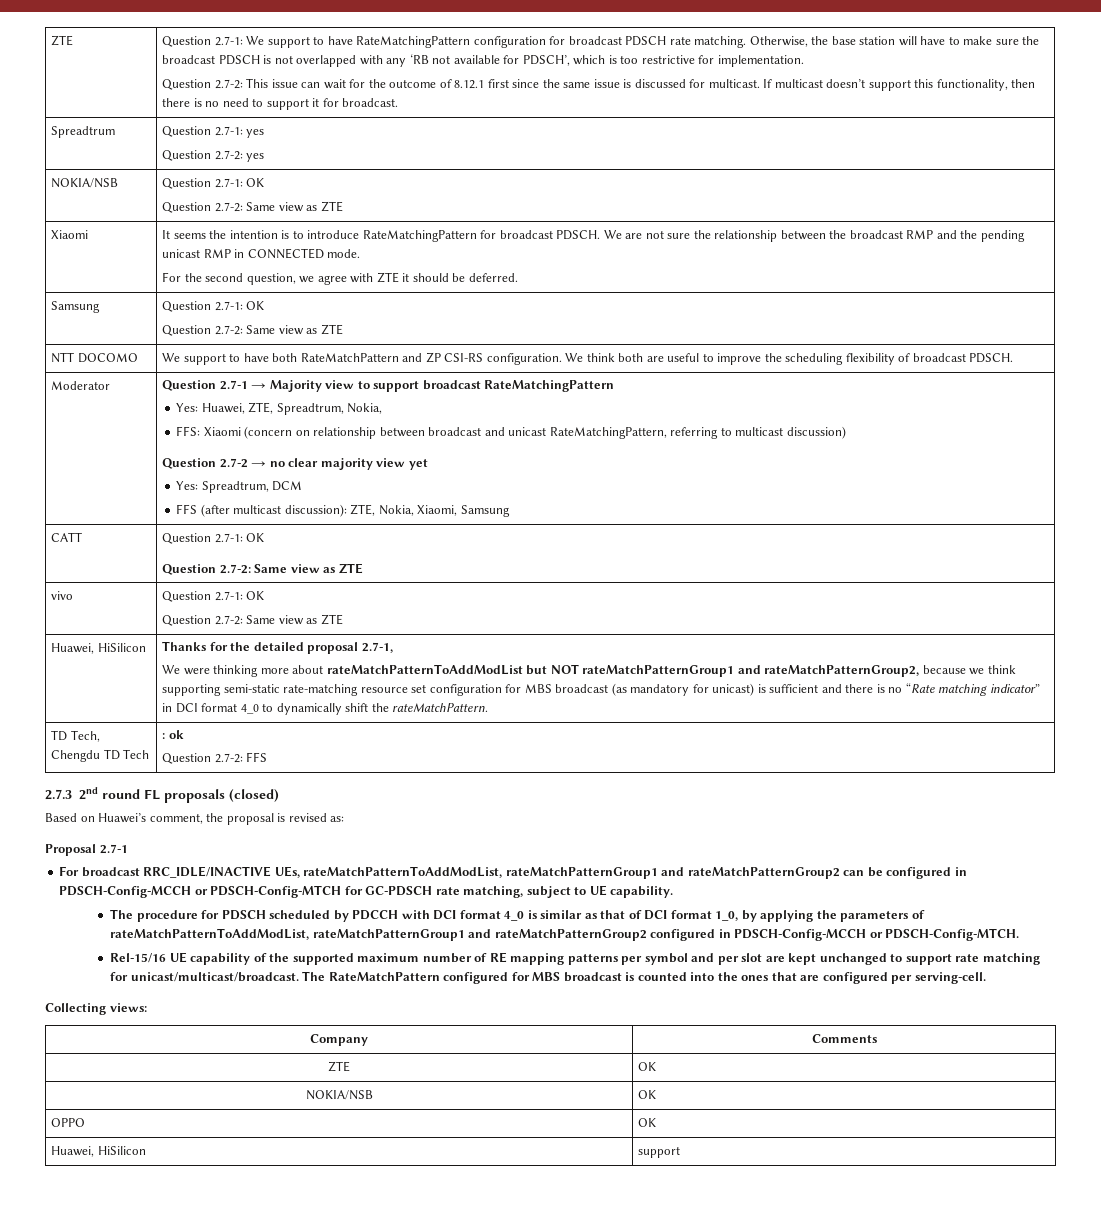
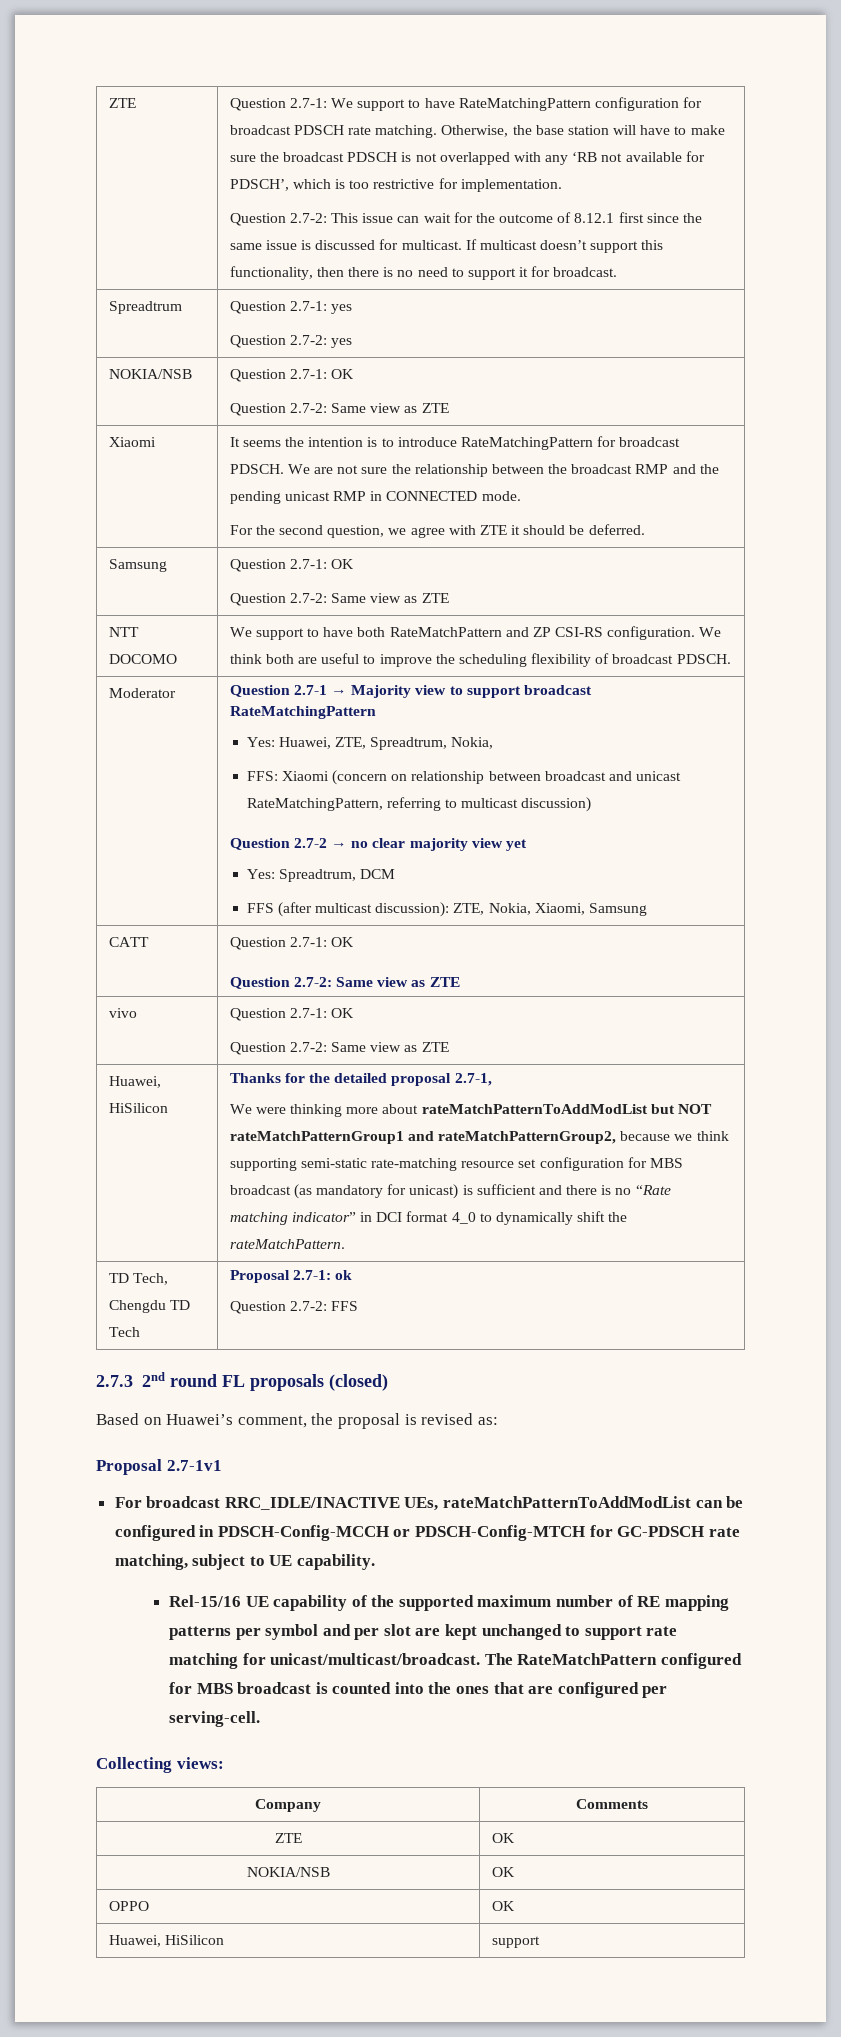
- TD Tech, Chengdu TD Tech | : ok
+ TD Tech, Chengdu TD Tech | Proposal 2.7-1: ok
- Proposal 2.7-1
+ Proposal 2.7-1v1
- For broadcast RRC_IDLE/INACTIVE UEs, rateMatchPatternToAddModList, rateMatchPatternGroup1 and rateMatchPatternGroup2 can be configured in PDSCH-Config-MCCH or PDSCH-Config-MTCH for GC-PDSCH rate matching, subject to UE capability.
+ For broadcast RRC_IDLE/INACTIVE UEs, rateMatchPatternToAddModList can be configured in PDSCH-Config-MCCH or PDSCH-Config-MTCH for GC-PDSCH rate matching, subject to UE capability.
- The procedure for PDSCH scheduled by PDCCH with DCI format 4_0 is similar as that of DCI format 1_0, by applying the parameters of rateMatchPatternToAddModList, rateMatchPatternGroup1 and rateMatchPatternGroup2 configured in PDSCH-Config-MCCH or PDSCH-Config-MTCH.

